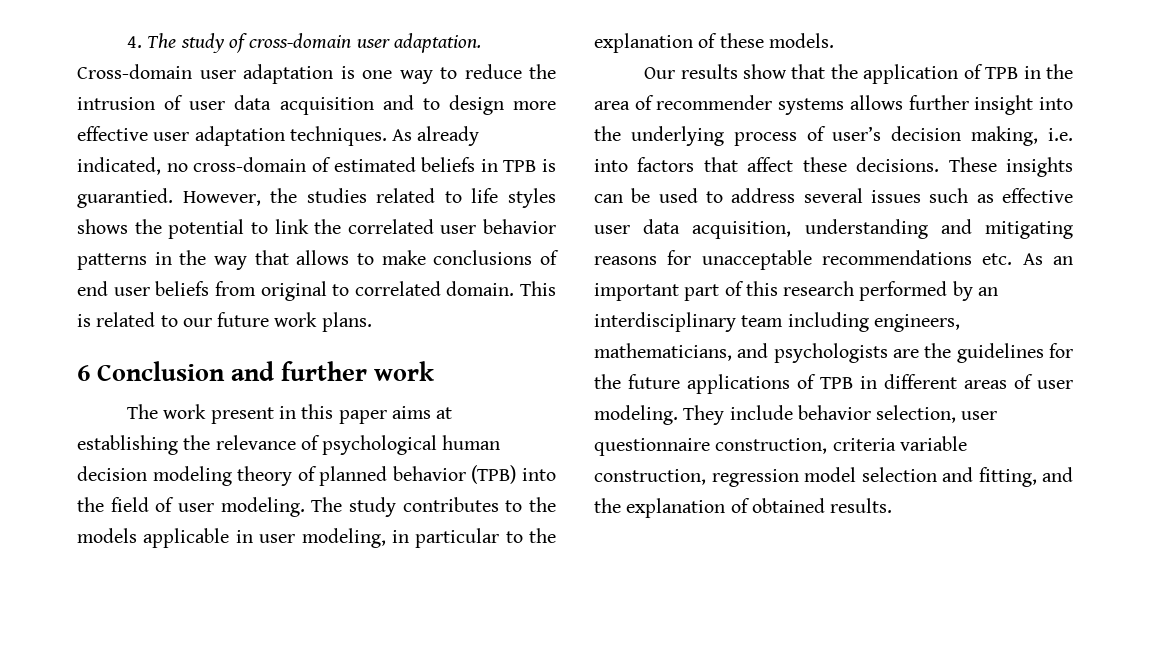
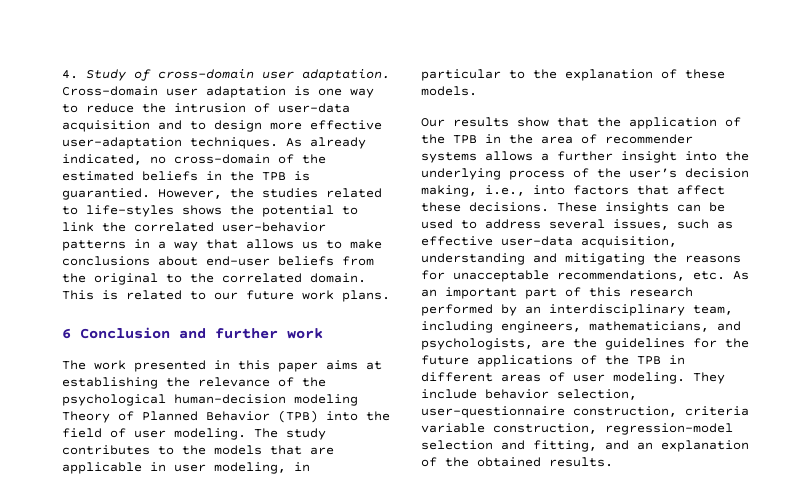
- 4. The study of cross-domain user adaptation.
+ 4. Study of cross-domain user adaptation.
- Cross-domain user adaptation is one way to reduce the intrusion of user data acquisition and to design more effective user adaptation techniques.
+ Cross-domain user adaptation is one way to reduce the intrusion of user-data acquisition and to design more effective user-adaptation techniques.
- As already indicated, no cross-domain of estimated beliefs in TPB is guarantied.
+ As already indicated, no cross-domain of the estimated beliefs in the TPB is guarantied.
- However, the studies related to life styles shows the potential to link the correlated user behavior patterns in the way that allows to make conclusions of end user beliefs from original to correlated domain.
+ However, the studies related to life-styles shows the potential to link the correlated user-behavior patterns in a way that allows us to make conclusions about end-user beliefs from the original to the correlated domain.
- The work present in this paper aims at establishing the relevance of psychological human decision modeling theory of planned behavior (TPB) into the field of user modeling.
+ The work presented in this paper aims at establishing the relevance of the psychological human-decision modeling Theory of Planned Behavior (TPB) into the field of user modeling.
- The study contributes to the models applicable in user modeling, in particular to the explanation of these models.
+ The study contributes to the models that are applicable in user modeling, in particular to the explanation of these models.
- Our results show that the application of TPB in the area of recommender systems allows further insight into the underlying process of user’s decision making, i.e. into factors that affect these decisions.
+ Our results show that the application of the TPB in the area of recommender systems allows a further insight into the underlying process of the user’s decision making, i.e., into factors that affect these decisions.
- These insights can be used to address several issues such as effective user data acquisition, understanding and mitigating reasons for unacceptable recommendations etc. As an important part of this research performed by an interdisciplinary team including engineers, mathematicians, and psychologists are the guidelines for the future applications of TPB in different areas of user modeling.
+ These insights can be used to address several issues, such as effective user-data acquisition, understanding and mitigating the reasons for unacceptable recommendations, etc. As an important part of this research performed by an interdisciplinary team, including engineers, mathematicians, and psychologists, are the guidelines for the future applications of the TPB in different areas of user modeling.
- They include behavior selection, user questionnaire construction, criteria variable construction, regression model selection and fitting, and the explanation of obtained results.
+ They include behavior selection, user-questionnaire construction, criteria variable construction, regression-model selection and fitting, and an explanation of the obtained results.

